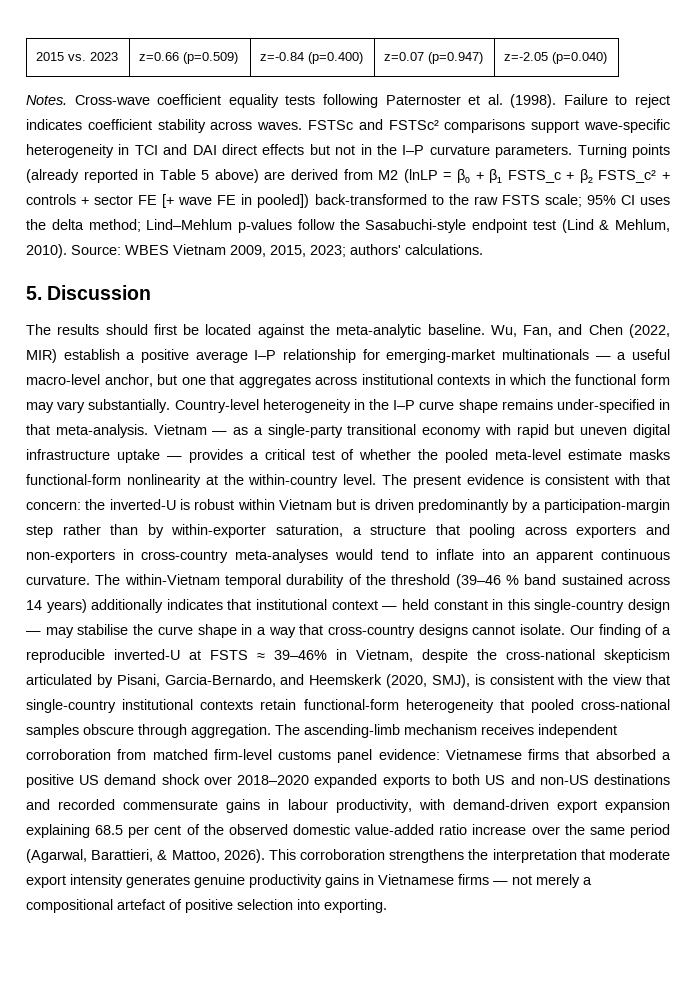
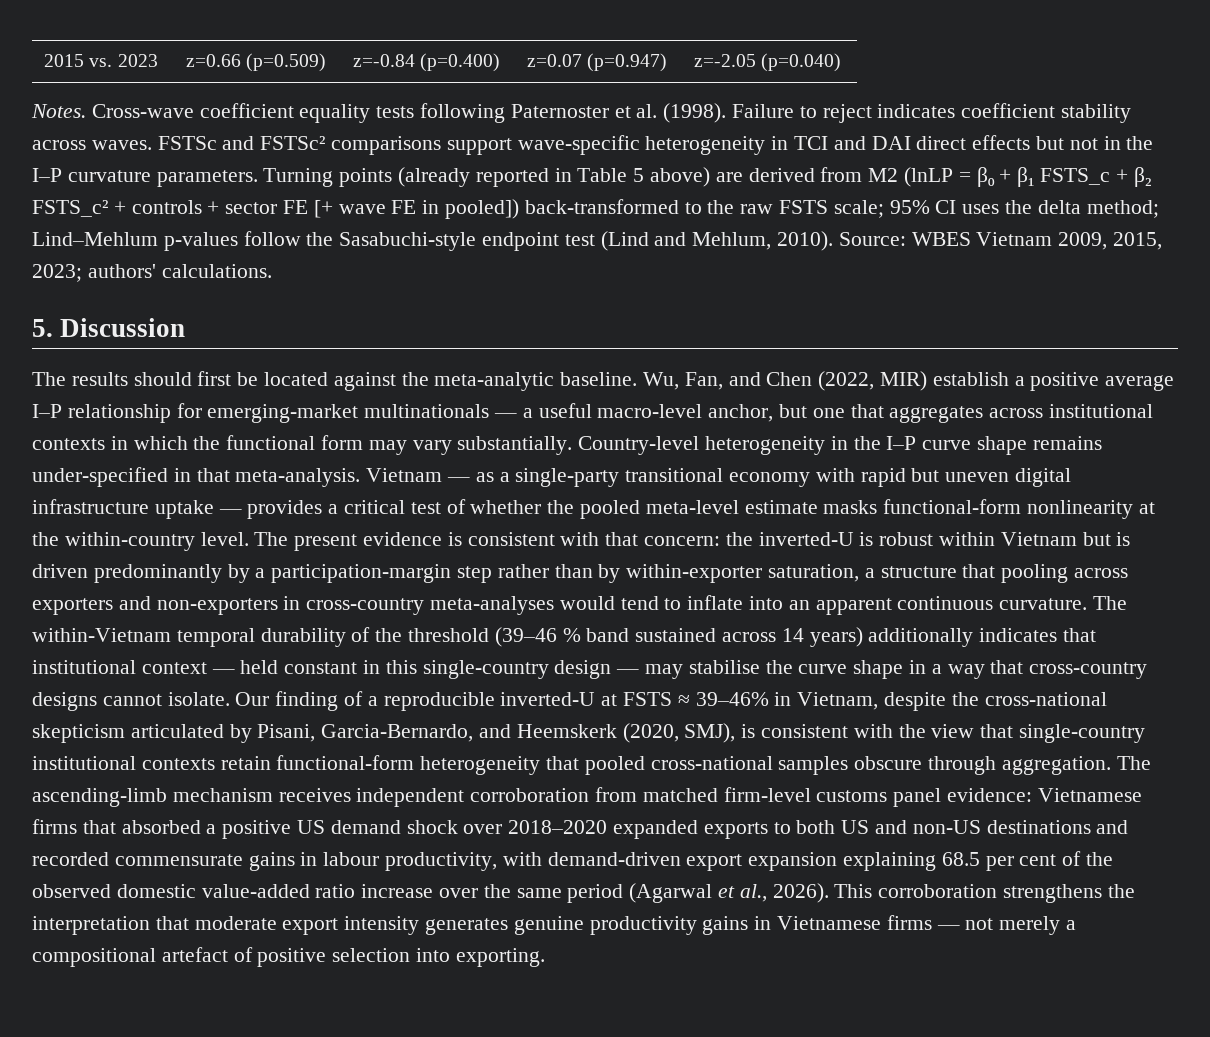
- Turning points (already reported in Table 5 above) are derived from M2 (lnLP = β₀ + β₁ FSTS_c + β₂ FSTS_c² + controls + sector FE [+ wave FE in pooled]) back-transformed to the raw FSTS scale; 95% CI uses the delta method; Lind–Mehlum p-values follow the Sasabuchi-style endpoint test (Lind & Mehlum, 2010).
+ Turning points (already reported in Table 5 above) are derived from M2 (lnLP = β₀ + β₁ FSTS_c + β₂ FSTS_c² + controls + sector FE [+ wave FE in pooled]) back-transformed to the raw FSTS scale; 95% CI uses the delta method; Lind–Mehlum p-values follow the Sasabuchi-style endpoint test (Lind and Mehlum, 2010).
- The ascending-limb mechanism receives independent corroboration from matched firm-level customs panel evidence: Vietnamese firms that absorbed a positive US demand shock over 2018–2020 expanded exports to both US and non-US destinations and recorded commensurate gains in labour productivity, with demand-driven export expansion explaining 68.5 per cent of the observed domestic value-added ratio increase over the same period (Agarwal, Barattieri, & Mattoo, 2026).
+ The ascending-limb mechanism receives independent corroboration from matched firm-level customs panel evidence: Vietnamese firms that absorbed a positive US demand shock over 2018–2020 expanded exports to both US and non-US destinations and recorded commensurate gains in labour productivity, with demand-driven export expansion explaining 68.5 per cent of the observed domestic value-added ratio increase over the same period (Agarwal et al., 2026).

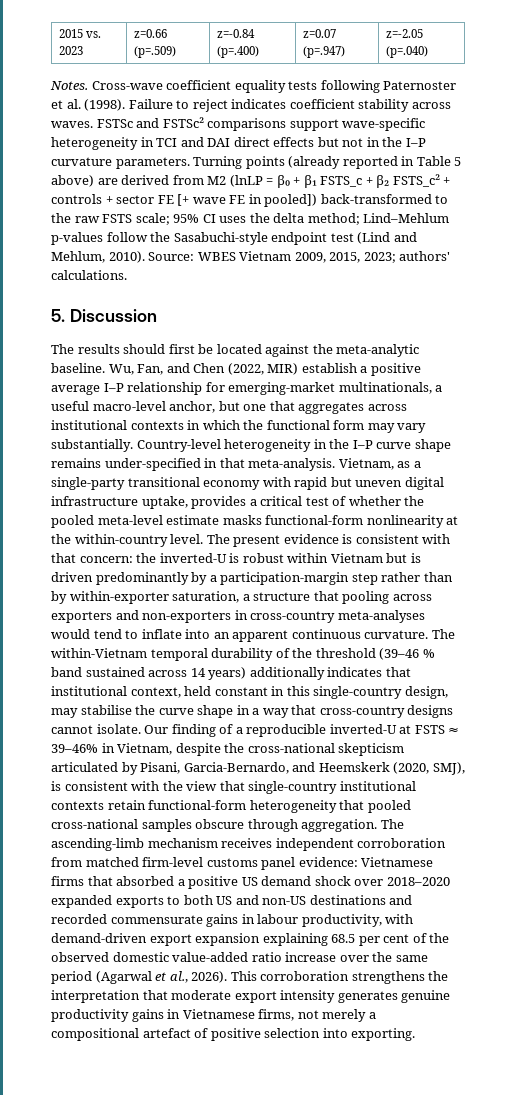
- 2015 vs. 2023 | z=0.66 (p=0.509) | z=-0.84 (p=0.400) | z=0.07 (p=0.947) | z=-2.05 (p=0.040)
+ 2015 vs. 2023 | z=0.66 (p=.509) | z=-0.84 (p=.400) | z=0.07 (p=.947) | z=-2.05 (p=.040)
- Wu, Fan, and Chen (2022, MIR) establish a positive average I–P relationship for emerging-market multinationals — a useful macro-level anchor, but one that aggregates across institutional contexts in which the functional form may vary substantially.
+ Wu, Fan, and Chen (2022, MIR) establish a positive average I–P relationship for emerging-market multinationals, a useful macro-level anchor, but one that aggregates across institutional contexts in which the functional form may vary substantially.
- Vietnam — as a single-party transitional economy with rapid but uneven digital infrastructure uptake — provides a critical test of whether the pooled meta-level estimate masks functional-form nonlinearity at the within-country level.
+ Vietnam, as a single-party transitional economy with rapid but uneven digital infrastructure uptake, provides a critical test of whether the pooled meta-level estimate masks functional-form nonlinearity at the within-country level.
- The within-Vietnam temporal durability of the threshold (39–46 % band sustained across 14 years) additionally indicates that institutional context — held constant in this single-country design — may stabilise the curve shape in a way that cross-country designs cannot isolate.
+ The within-Vietnam temporal durability of the threshold (39–46 % band sustained across 14 years) additionally indicates that institutional context, held constant in this single-country design, may stabilise the curve shape in a way that cross-country designs cannot isolate.
- This corroboration strengthens the interpretation that moderate export intensity generates genuine productivity gains in Vietnamese firms — not merely a compositional artefact of positive selection into exporting.
+ This corroboration strengthens the interpretation that moderate export intensity generates genuine productivity gains in Vietnamese firms, not merely a compositional artefact of positive selection into exporting.

